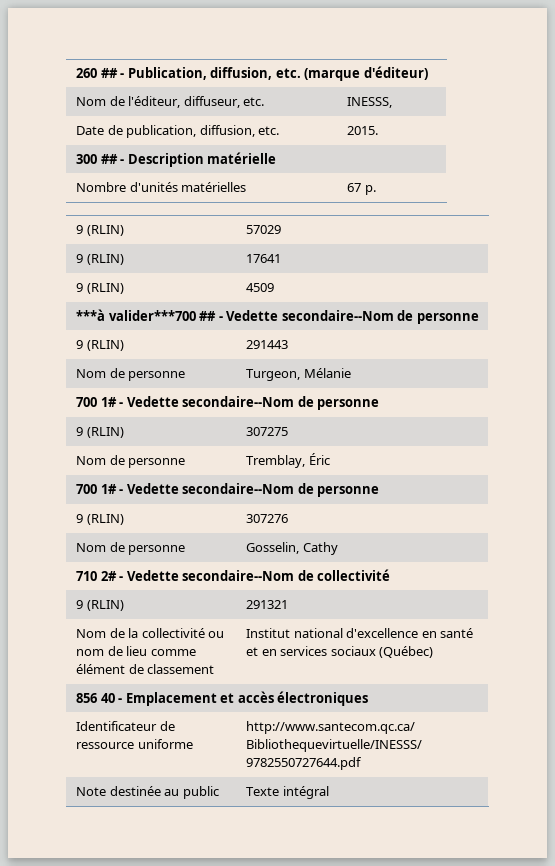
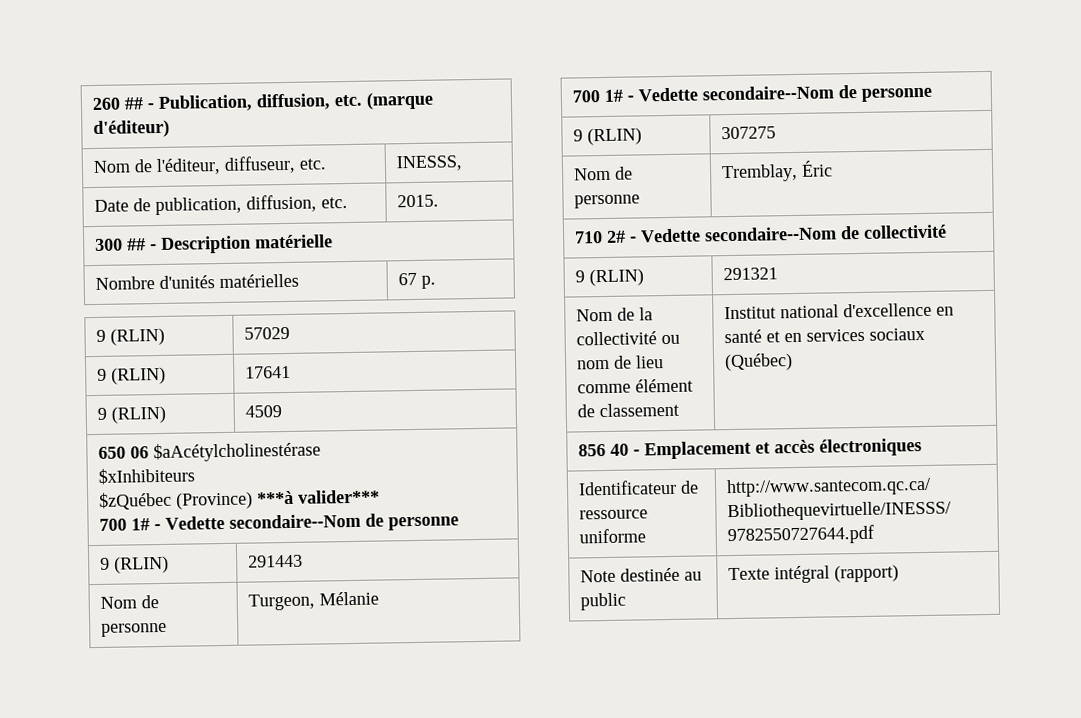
- ***à valider***700 ## - Vedette secondaire--Nom de personne
+ 650 06 $aAcétylcholinestérase
+ $xInhibiteurs
+ $zQuébec (Province) ***à valider***
+ 700 1# - Vedette secondaire--Nom de personne
  Nom de personne | Tremblay, Éric
- 700 1# - Vedette secondaire--Nom de personne
- 9 (RLIN) | 307276
- Nom de personne | Gosselin, Cathy
- Note destinée au public | Texte intégral
+ Note destinée au public | Texte intégral (rapport)

